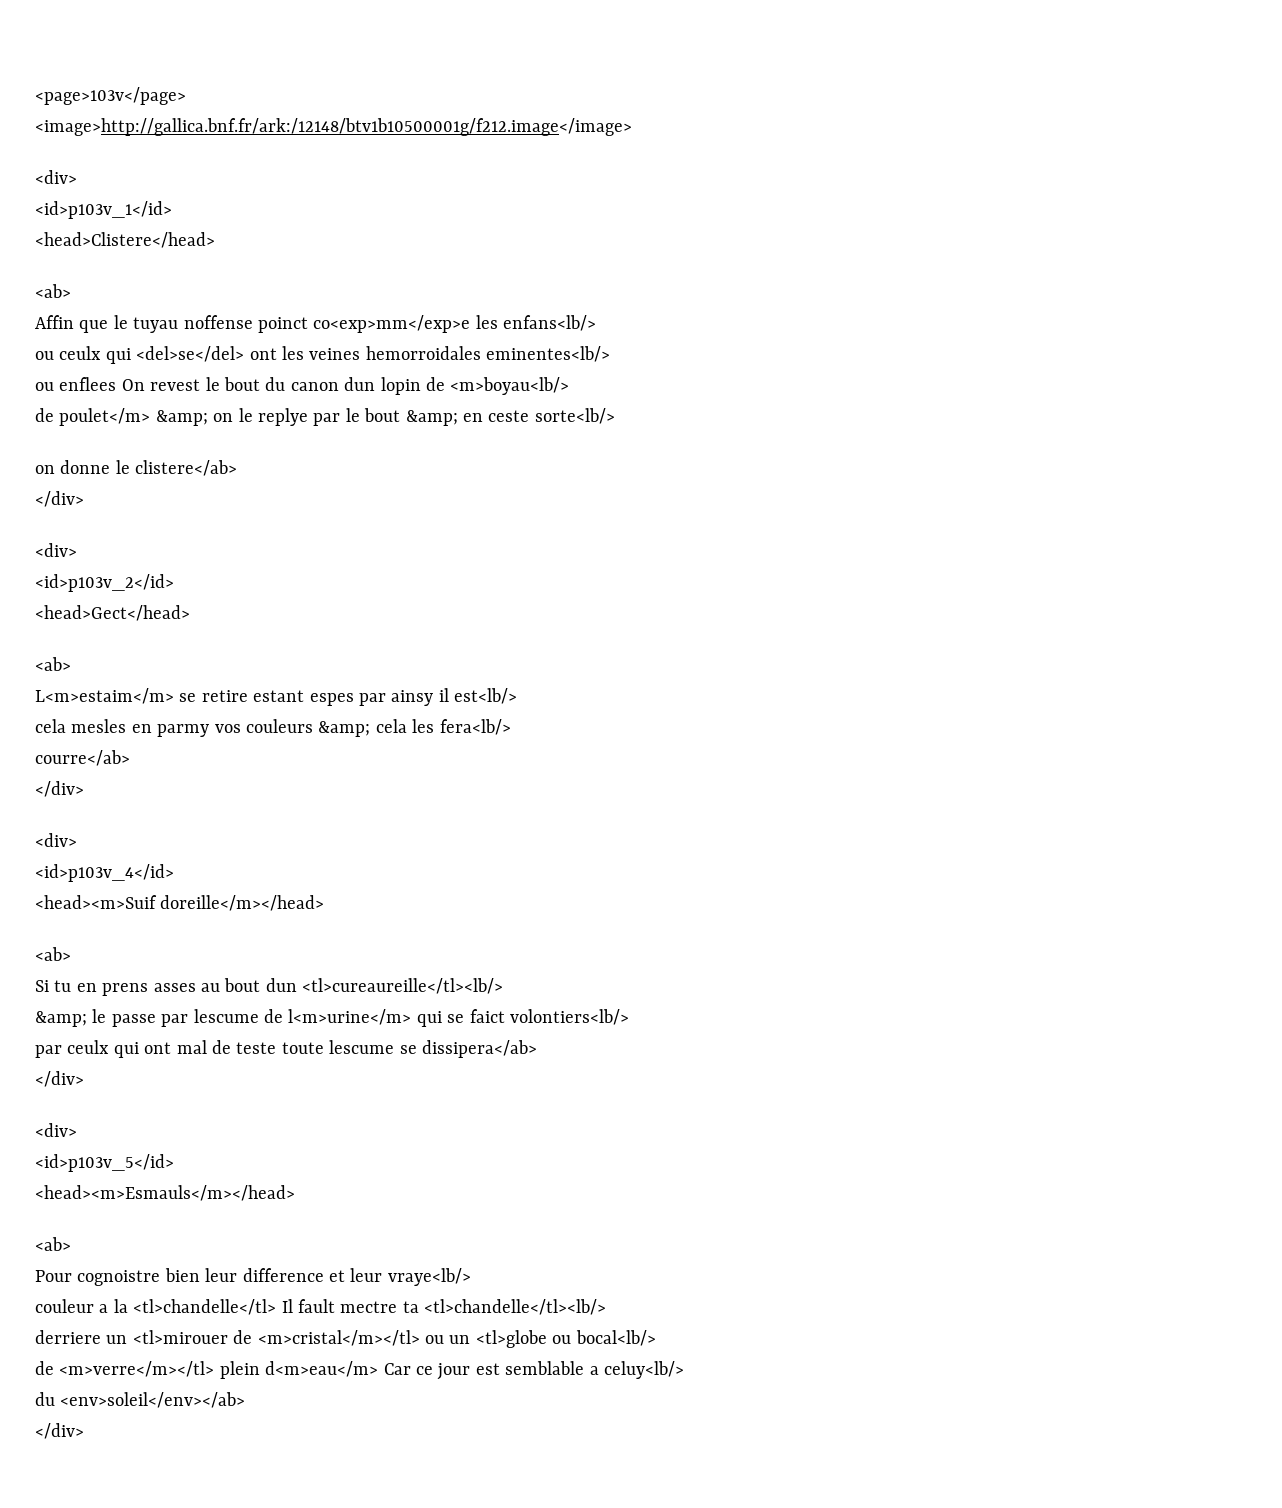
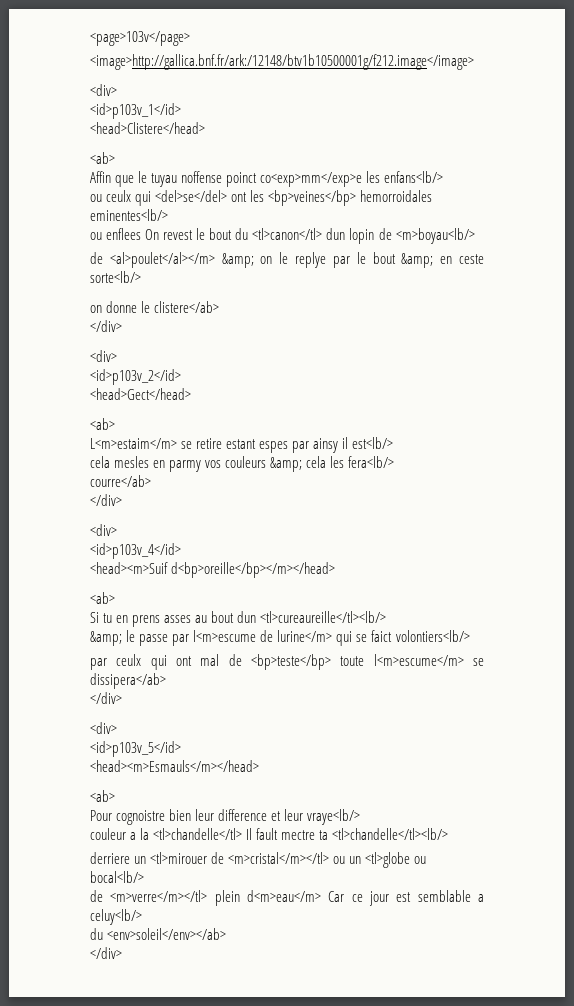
- ou ceulx qui <del>se</del> ont les veines hemorroidales eminentes<lb/>
+ ou ceulx qui <del>se</del> ont les <bp>veines</bp> hemorroidales eminentes<lb/>
- ou enflees On revest le bout du canon dun lopin de <m>boyau<lb/>
+ ou enflees On revest le bout du <tl>canon</tl> dun lopin de <m>boyau<lb/>
- de poulet</m> &amp; on le replye par le bout &amp; en ceste sorte<lb/>
+ de <al>poulet</al></m> &amp; on le replye par le bout &amp; en ceste sorte<lb/>
- <head><m>Suif doreille</m></head>
+ <head><m>Suif d<bp>oreille</bp></m></head>
- &amp; le passe par lescume de l<m>urine</m> qui se faict volontiers<lb/>
+ &amp; le passe par l<m>escume de lurine</m> qui se faict volontiers<lb/>
- par ceulx qui ont mal de teste toute lescume se dissipera</ab>
+ par ceulx qui ont mal de <bp>teste</bp> toute l<m>escume</m> se dissipera</ab>

